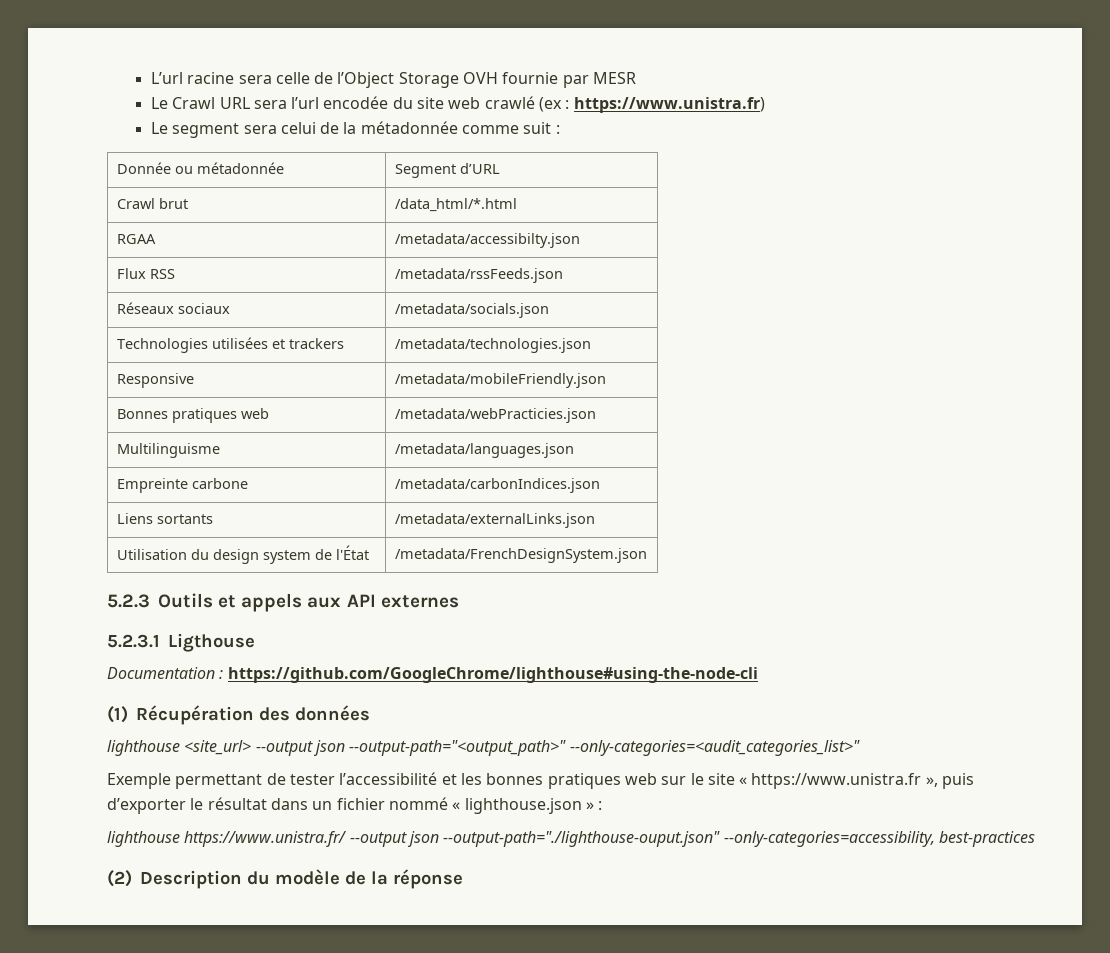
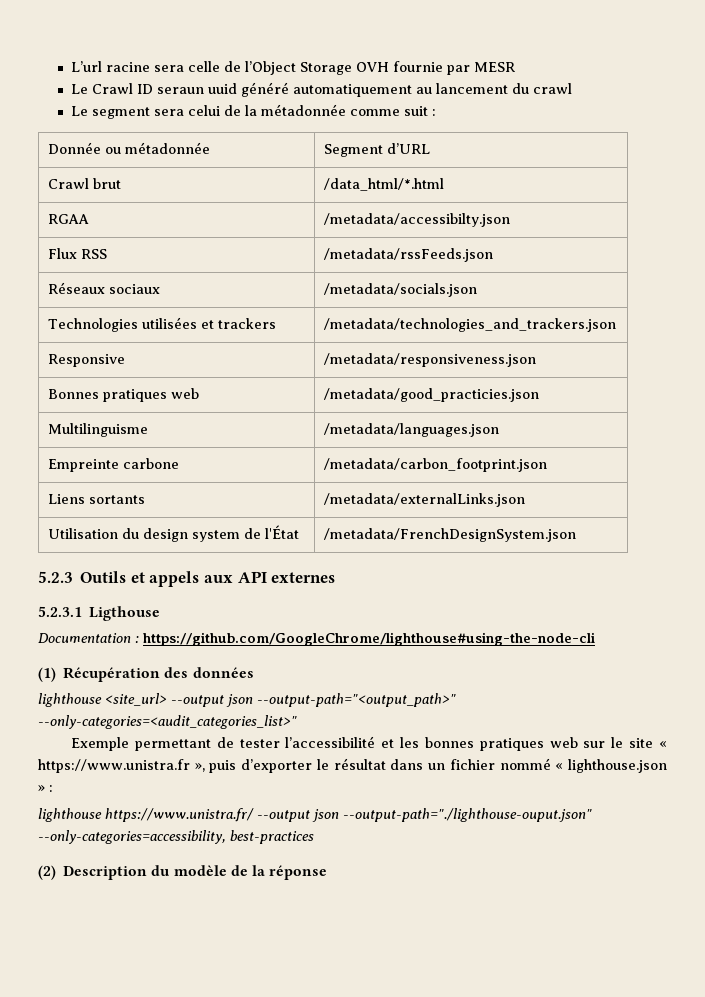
- Le Crawl URL sera l’url encodée du site web crawlé (ex : https://www.unistra.fr)
+ Le Crawl ID seraun uuid généré automatiquement au lancement du crawl
- Technologies utilisées et trackers | /metadata/technologies.json
+ Technologies utilisées et trackers | /metadata/technologies_and_trackers.json
- Responsive | /metadata/mobileFriendly.json
+ Responsive | /metadata/responsiveness.json
- Bonnes pratiques web | /metadata/webPracticies.json
+ Bonnes pratiques web | /metadata/good_practicies.json
- Empreinte carbone | /metadata/carbonIndices.json
+ Empreinte carbone | /metadata/carbon_footprint.json

